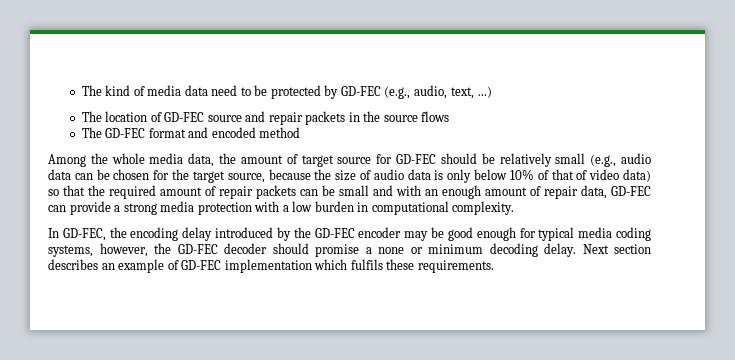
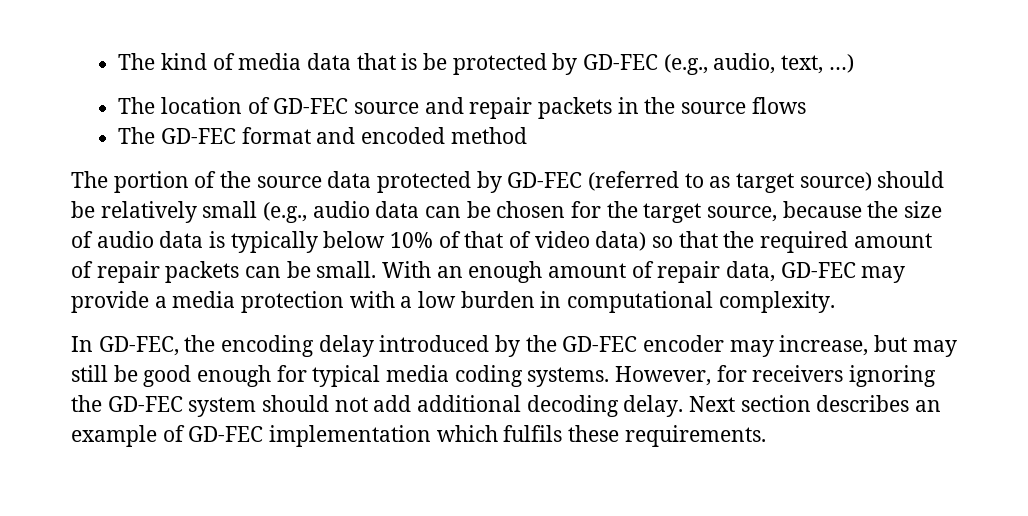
- The kind of media data need to be protected by GD-FEC (e.g., audio, text, …)
+ The kind of media data that is be protected by GD-FEC (e.g., audio, text, …)
- Among the whole media data, the amount of target source for GD-FEC should be relatively small (e.g., audio data can be chosen for the target source, because the size of audio data is only below 10% of that of video data) so that the required amount of repair packets can be small and with an enough amount of repair data, GD-FEC can provide a strong media protection with a low burden in computational complexity.
+ The portion of the source data protected by GD-FEC (referred to as target source) should be relatively small (e.g., audio data can be chosen for the target source, because the size of audio data is typically below 10% of that of video data) so that the required amount of repair packets can be small. With an enough amount of repair data, GD-FEC may provide a media protection with a low burden in computational complexity.
- In GD-FEC, the encoding delay introduced by the GD-FEC encoder may be good enough for typical media coding systems, however, the GD-FEC decoder should promise a none or minimum decoding delay.
+ In GD-FEC, the encoding delay introduced by the GD-FEC encoder may increase, but may still be good enough for typical media coding systems. However, for receivers ignoring the GD-FEC system should not add additional decoding delay.

